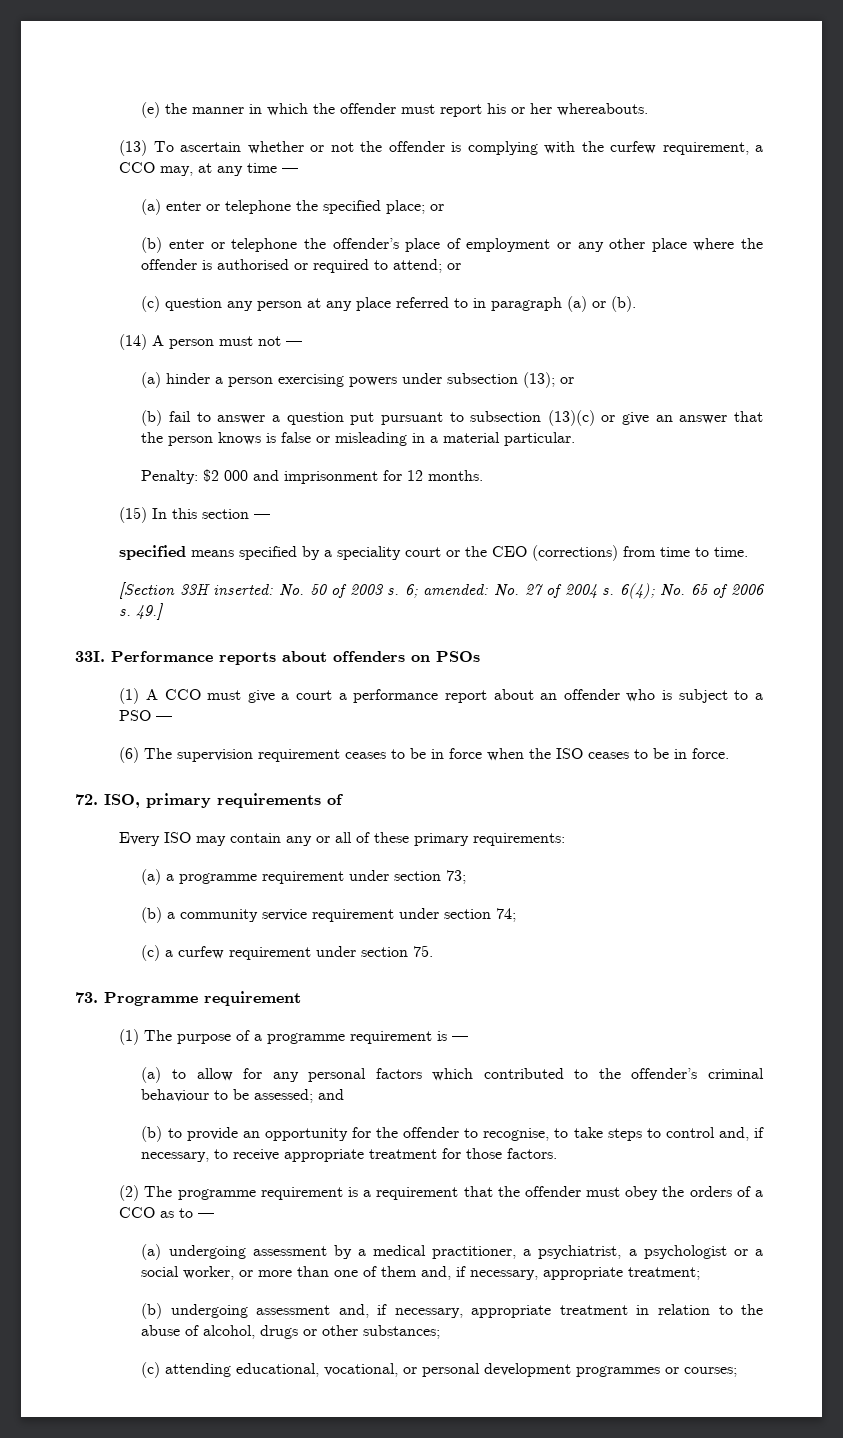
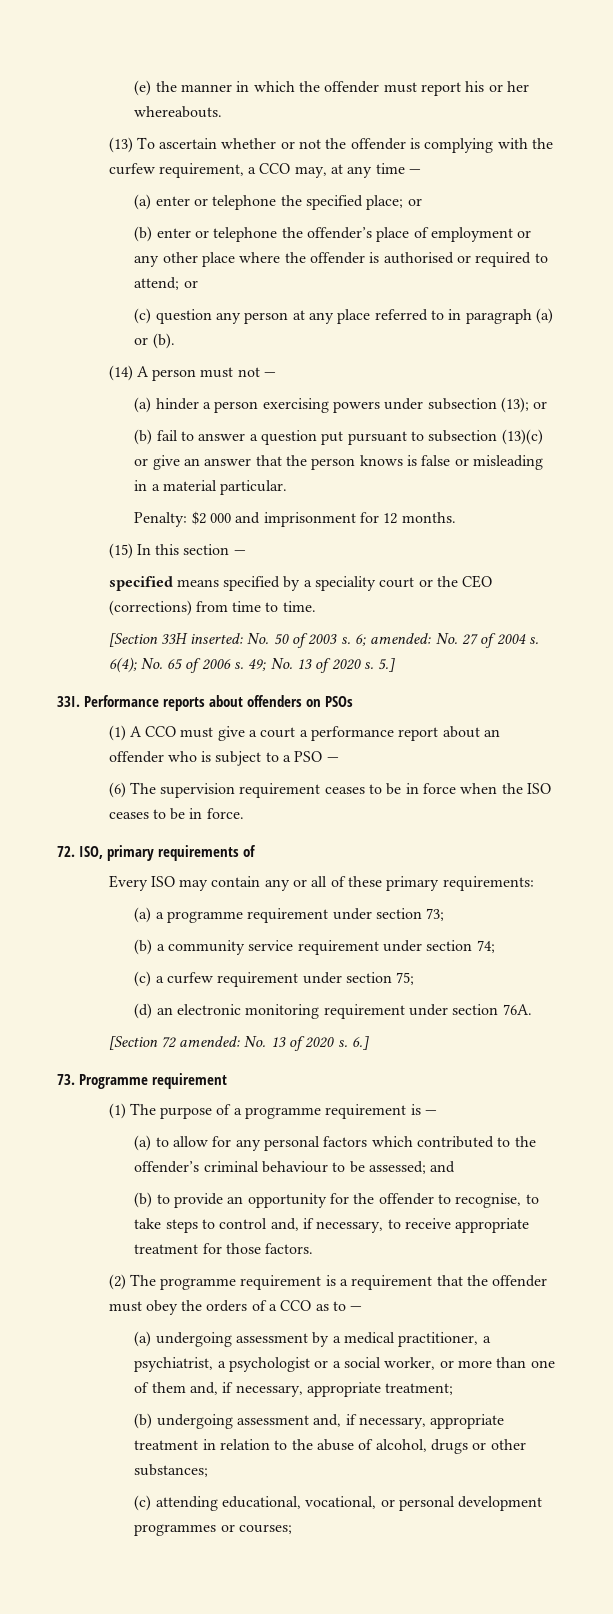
- 49.]
+ 49; No. 13 of 2020 s. 5.]
- (c) a curfew requirement under section 75.
+ (c) a curfew requirement under section 75;
+ (d) an electronic monitoring requirement under section 76A.
+ [Section 72 amended: No. 13 of 2020 s. 6.]

